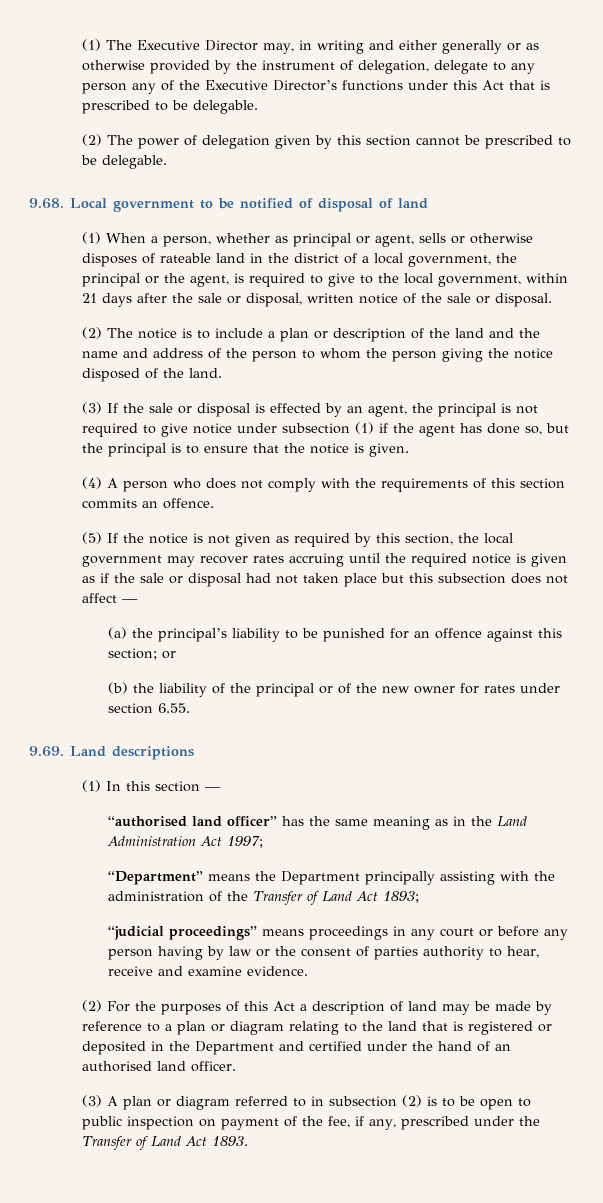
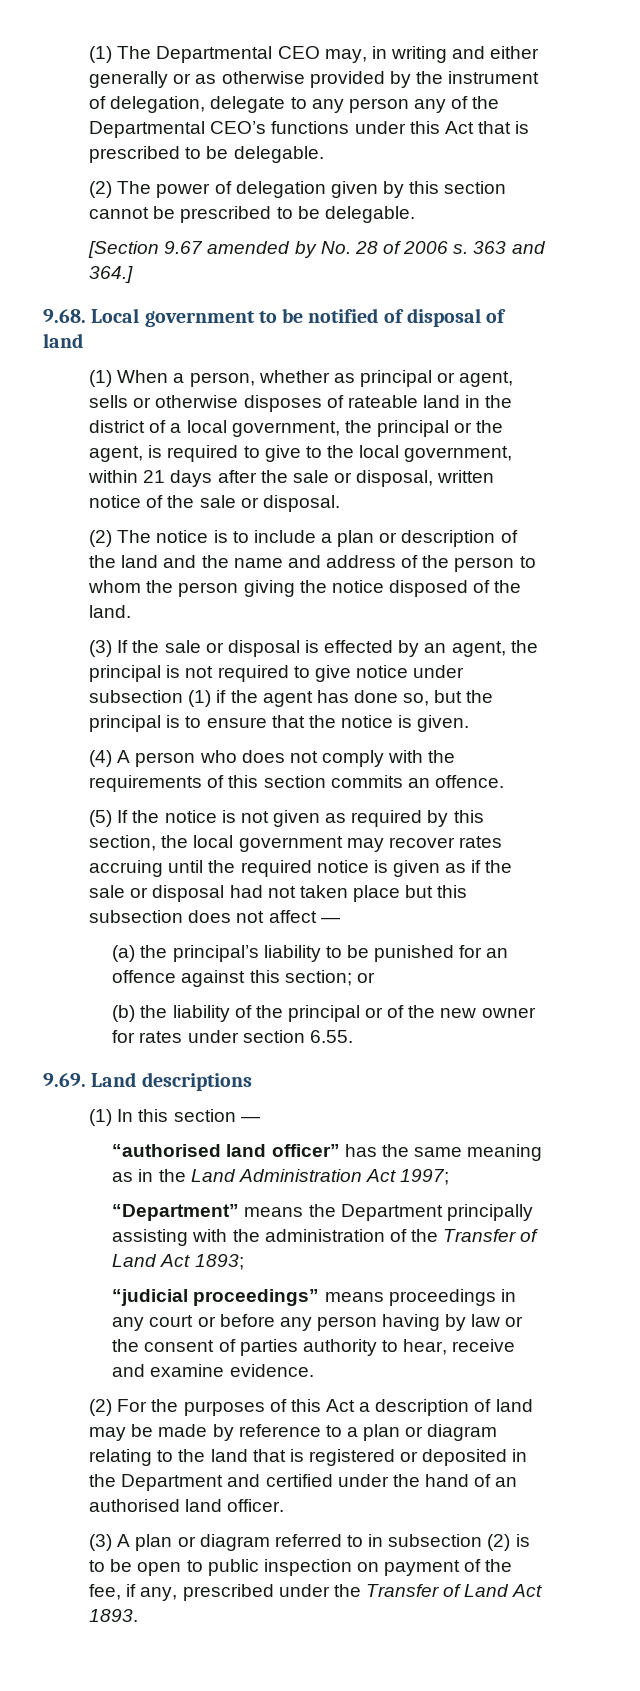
- (1) The Executive Director may, in writing and either generally or as otherwise provided by the instrument of delegation, delegate to any person any of the Executive Director’s functions under this Act that is prescribed to be delegable.
+ (1) The Departmental CEO may, in writing and either generally or as otherwise provided by the instrument of delegation, delegate to any person any of the Departmental CEO’s functions under this Act that is prescribed to be delegable.
+ [Section 9.67 amended by No. 28 of 2006 s. 363 and 364.]

